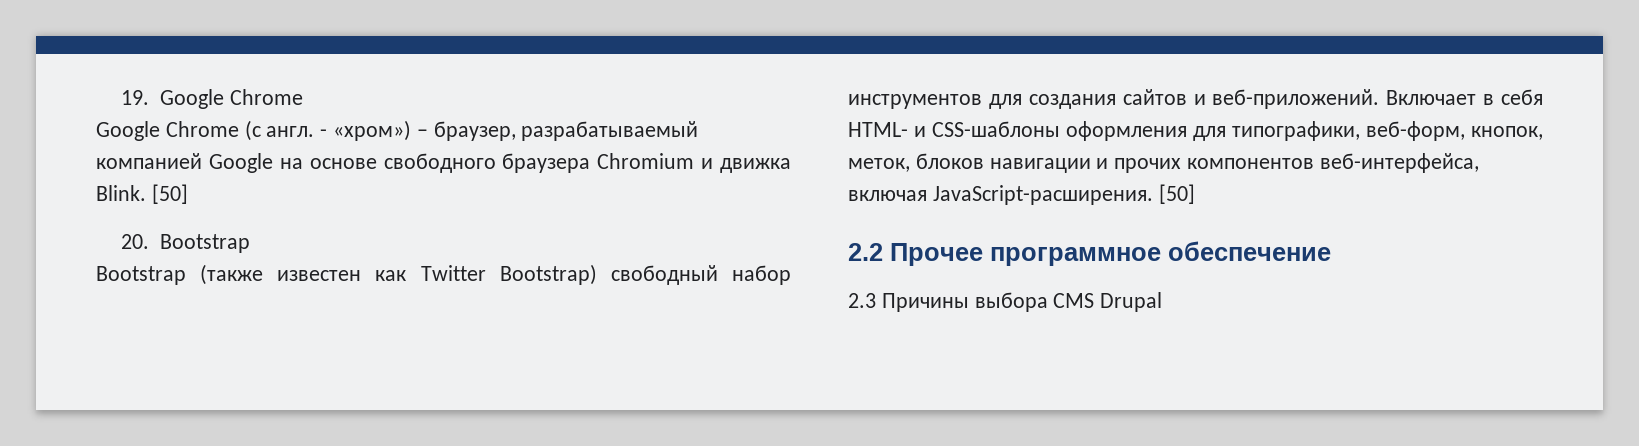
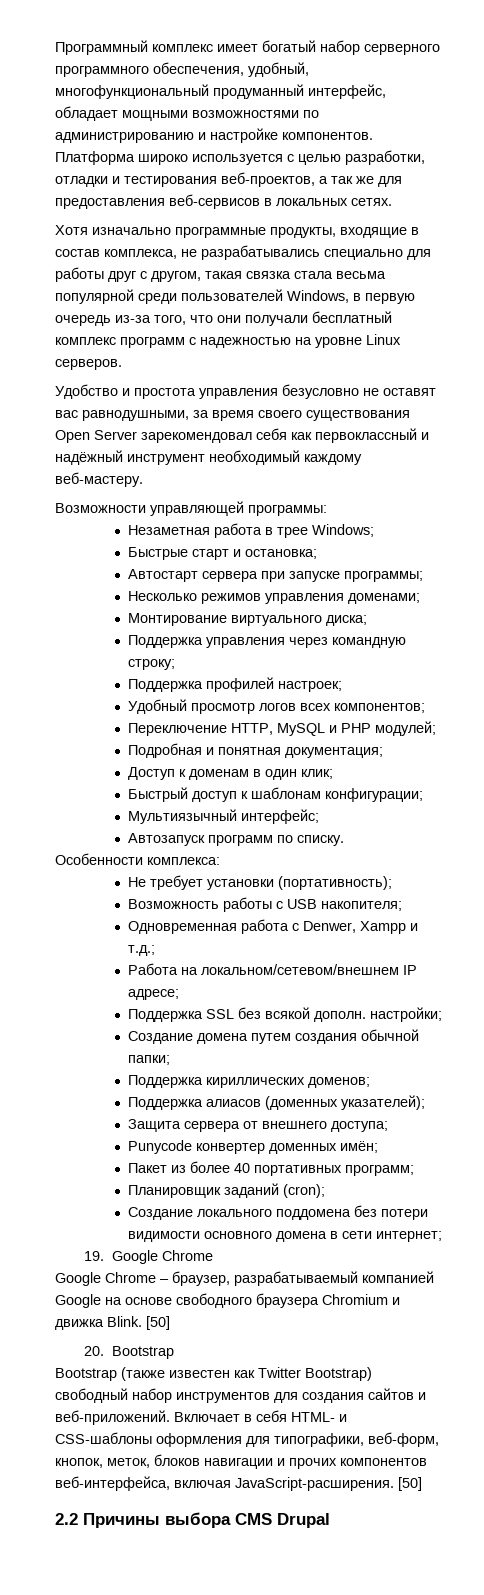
+ Программный комплекс имеет богатый набор серверного программного обеспечения, удобный, многофункциональный продуманный интерфейс, обладает мощными возможностями по администрированию и настройке компонентов. Платформа широко используется с целью разработки, отладки и тестирования веб-проектов, а так же для предоставления веб-сервисов в локальных сетях.
+ Хотя изначально программные продукты, входящие в состав комплекса, не разрабатывались специально для работы друг с другом, такая связка стала весьма популярной среди пользователей Windows, в первую очередь из-за того, что они получали бесплатный комплекс программ с надежностью на уровне Linux серверов.
+ Удобство и простота управления безусловно не оставят вас равнодушными, за время своего существования Open Server зарекомендовал себя как первоклассный и надёжный инструмент необходимый каждому веб-мастеру.
+ Возможности управляющей программы:
+ Незаметная работа в трее Windows;
+ Быстрые старт и остановка;
+ Автостарт сервера при запуске программы;
+ Несколько режимов управления доменами;
+ Монтирование виртуального диска;
+ Поддержка управления через командную строку;
+ Поддержка профилей настроек;
+ Удобный просмотр логов всех компонентов;
+ Переключение HTTP, MySQL и PHP модулей;
+ Подробная и понятная документация;
+ Доступ к доменам в один клик;
+ Быстрый доступ к шаблонам конфигурации;
+ Мультиязычный интерфейс;
+ Автозапуск программ по списку.
+ Особенности комплекса:
+ Не требует установки (портативность);
+ Возможность работы с USB накопителя;
+ Одновременная работа с Denwer, Xampp и т.д.;
+ Работа на локальном/сетевом/внешнем IP адресе;
+ Поддержка SSL без всякой дополн. настройки;
+ Создание домена путем создания обычной папки;
+ Поддержка кириллических доменов;
+ Поддержка алиасов (доменных указателей);
+ Защита сервера от внешнего доступа;
+ Punycode конвертер доменных имён;
+ Пакет из более 40 портативных программ;
+ Планировщик заданий (cron);
+ Создание локального поддомена без потери видимости основного домена в сети интернет;
- Google Chrome (с англ. - «хром») – браузер, разрабатываемый компанией Google на основе свободного браузера Chromium и движка Blink.
+ Google Chrome – браузер, разрабатываемый компанией Google на основе свободного браузера Chromium и движка Blink.
- 2.2 Прочее программное обеспечение
- 2.3 Причины выбора CMS Drupal
+ 2.2 Причины выбора CMS Drupal

